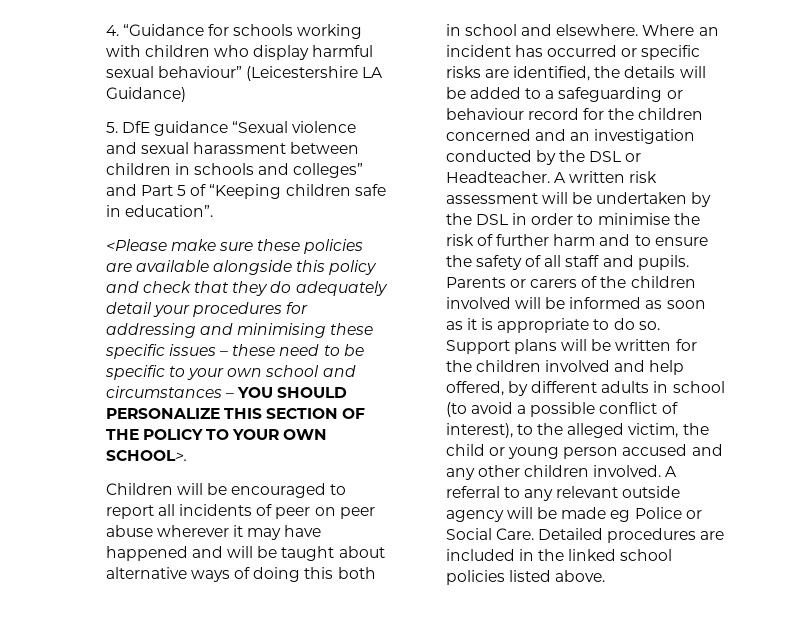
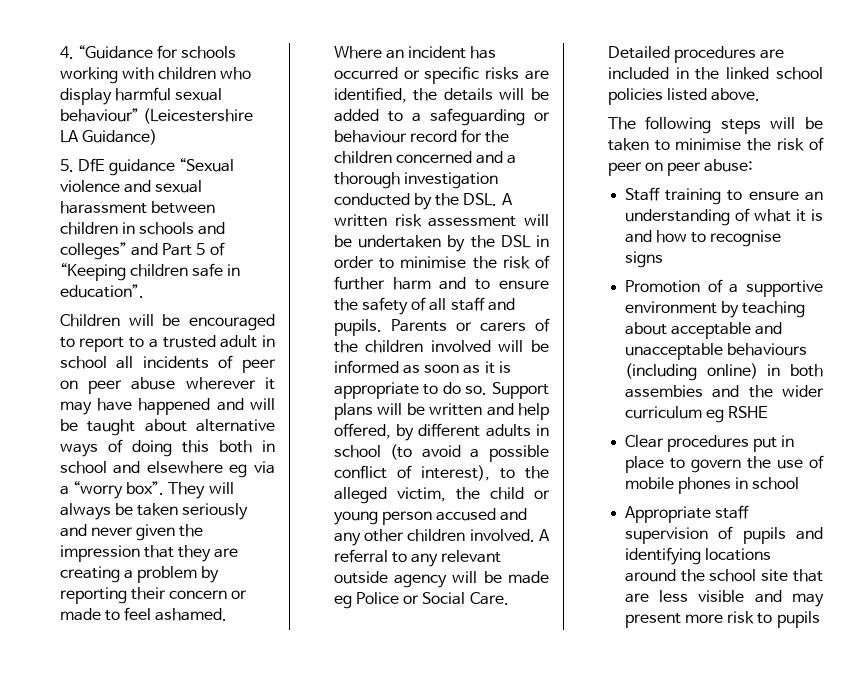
- <Please make sure these policies are available alongside this policy and check that they do adequately detail your procedures for addressing and minimising these specific issues – these need to be specific to your own school and circumstances – YOU SHOULD PERSONALIZE THIS SECTION OF THE POLICY TO YOUR OWN SCHOOL>.
- Children will be encouraged to report all incidents of peer on peer abuse wherever it may have happened and will be taught about alternative ways of doing this both in school and elsewhere.
+ Children will be encouraged to report to a trusted adult in school all incidents of peer on peer abuse wherever it may have happened and will be taught about alternative ways of doing this both in school and elsewhere eg via a “worry box”. They will always be taken seriously and never given the impression that they are creating a problem by reporting their concern or made to feel ashamed.
- Where an incident has occurred or specific risks are identified, the details will be added to a safeguarding or behaviour record for the children concerned and an investigation conducted by the DSL or Headteacher. A written risk assessment will be undertaken by the DSL in order to minimise the risk of further harm and to ensure the safety of all staff and pupils.
+ Where an incident has occurred or specific risks are identified, the details will be added to a safeguarding or behaviour record for the children concerned and a thorough investigation conducted by the DSL. A written risk assessment will be undertaken by the DSL in order to minimise the risk of further harm and to ensure the safety of all staff and pupils.
- Support plans will be written for the children involved and help offered, by different adults in school (to avoid a possible conflict of interest), to the alleged victim, the child or young person accused and any other children involved.
+ Support plans will be written and help offered, by different adults in school (to avoid a possible conflict of interest), to the alleged victim, the child or young person accused and any other children involved.
+ The following steps will be taken to minimise the risk of peer on peer abuse:
+ Staff training to ensure an understanding of what it is and how to recognise signs
+ Promotion of a supportive environment by teaching about acceptable and unacceptable behaviours (including online) in both assembies and the wider curriculum eg RSHE
+ Clear procedures put in place to govern the use of mobile phones in school
+ Appropriate staff supervision of pupils and identifying locations around the school site that are less visible and may present more risk to pupils

